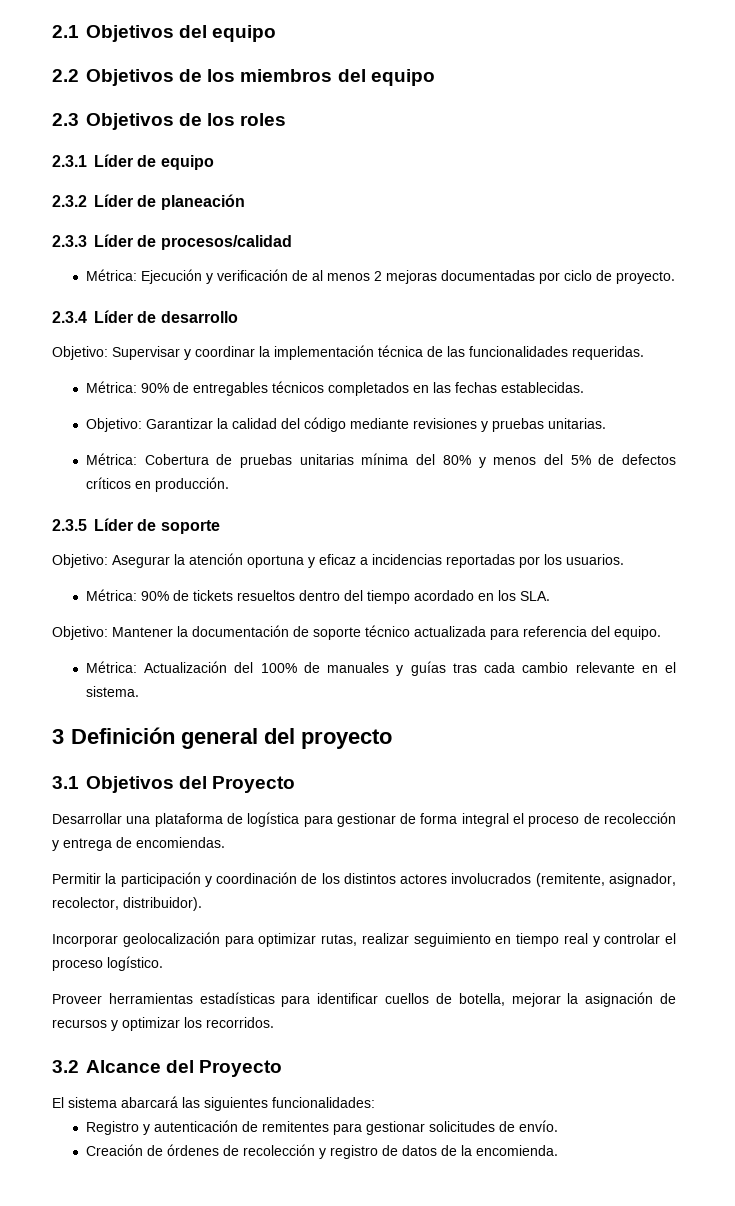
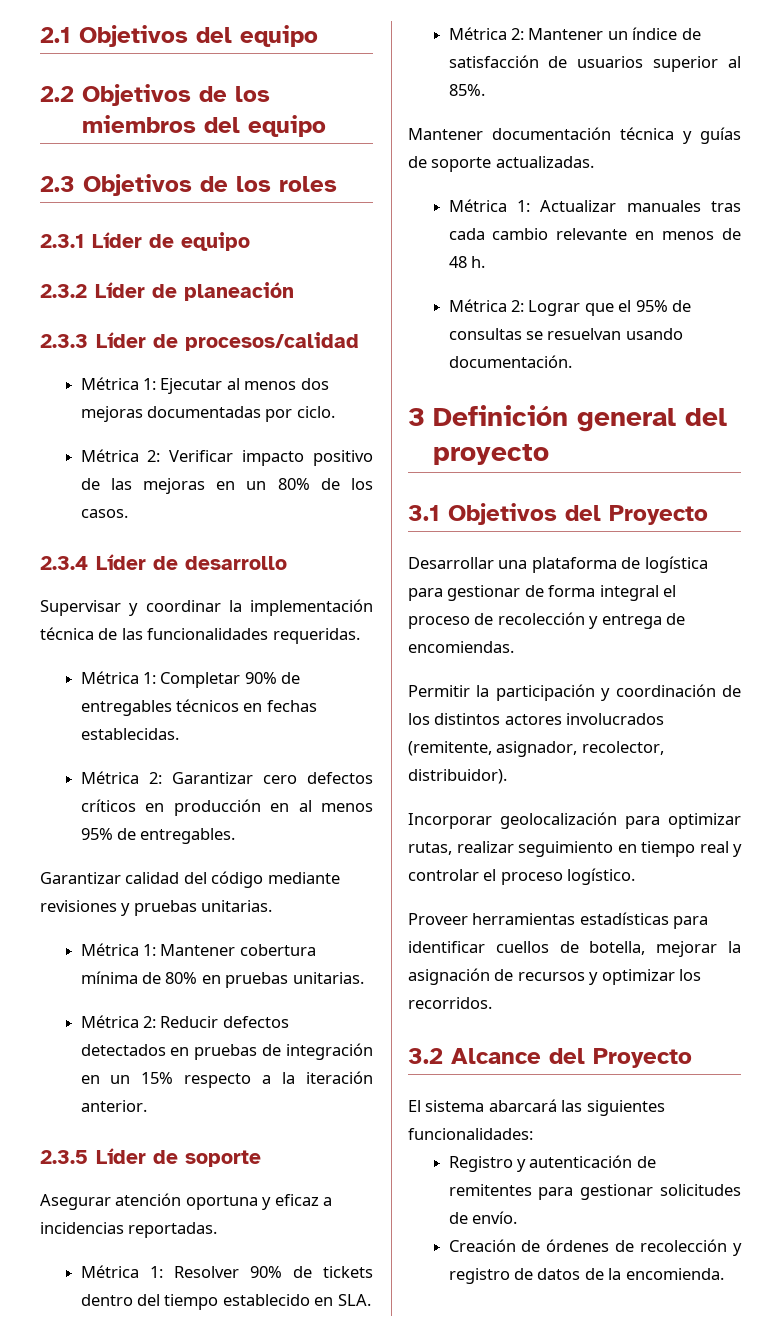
- Métrica: Ejecución y verificación de al menos 2 mejoras documentadas por ciclo de proyecto.
+ Métrica 1: Ejecutar al menos dos mejoras documentadas por ciclo.
+ Métrica 2: Verificar impacto positivo de las mejoras en un 80% de los casos.
- Objetivo: Supervisar y coordinar la implementación técnica de las funcionalidades requeridas.
+ Supervisar y coordinar la implementación técnica de las funcionalidades requeridas.
- Métrica: 90% de entregables técnicos completados en las fechas establecidas.
+ Métrica 1: Completar 90% de entregables técnicos en fechas establecidas.
- Objetivo: Garantizar la calidad del código mediante revisiones y pruebas unitarias.
+ Métrica 2: Garantizar cero defectos críticos en producción en al menos 95% de entregables.
+ Garantizar calidad del código mediante revisiones y pruebas unitarias.
- Métrica: Cobertura de pruebas unitarias mínima del 80% y menos del 5% de defectos críticos en producción.
+ Métrica 1: Mantener cobertura mínima de 80% en pruebas unitarias.
+ Métrica 2: Reducir defectos detectados en pruebas de integración en un 15% respecto a la iteración anterior.
- Objetivo: Asegurar la atención oportuna y eficaz a incidencias reportadas por los usuarios.
- Métrica: 90% de tickets resueltos dentro del tiempo acordado en los SLA.
- Objetivo: Mantener la documentación de soporte técnico actualizada para referencia del equipo.
- Métrica: Actualización del 100% de manuales y guías tras cada cambio relevante en el sistema.
+ Asegurar atención oportuna y eficaz a incidencias reportadas.
+ Métrica 1: Resolver 90% de tickets dentro del tiempo establecido en SLA.
+ Métrica 2: Mantener un índice de satisfacción de usuarios superior al 85%.
+ Mantener documentación técnica y guías de soporte actualizadas.
+ Métrica 1: Actualizar manuales tras cada cambio relevante en menos de 48 h.
+ Métrica 2: Lograr que el 95% de consultas se resuelvan usando documentación.

